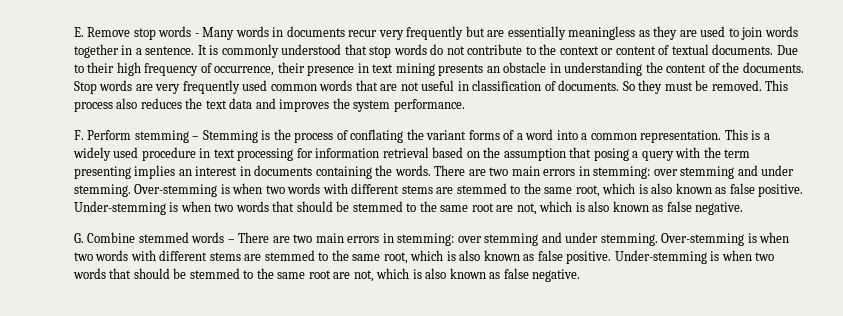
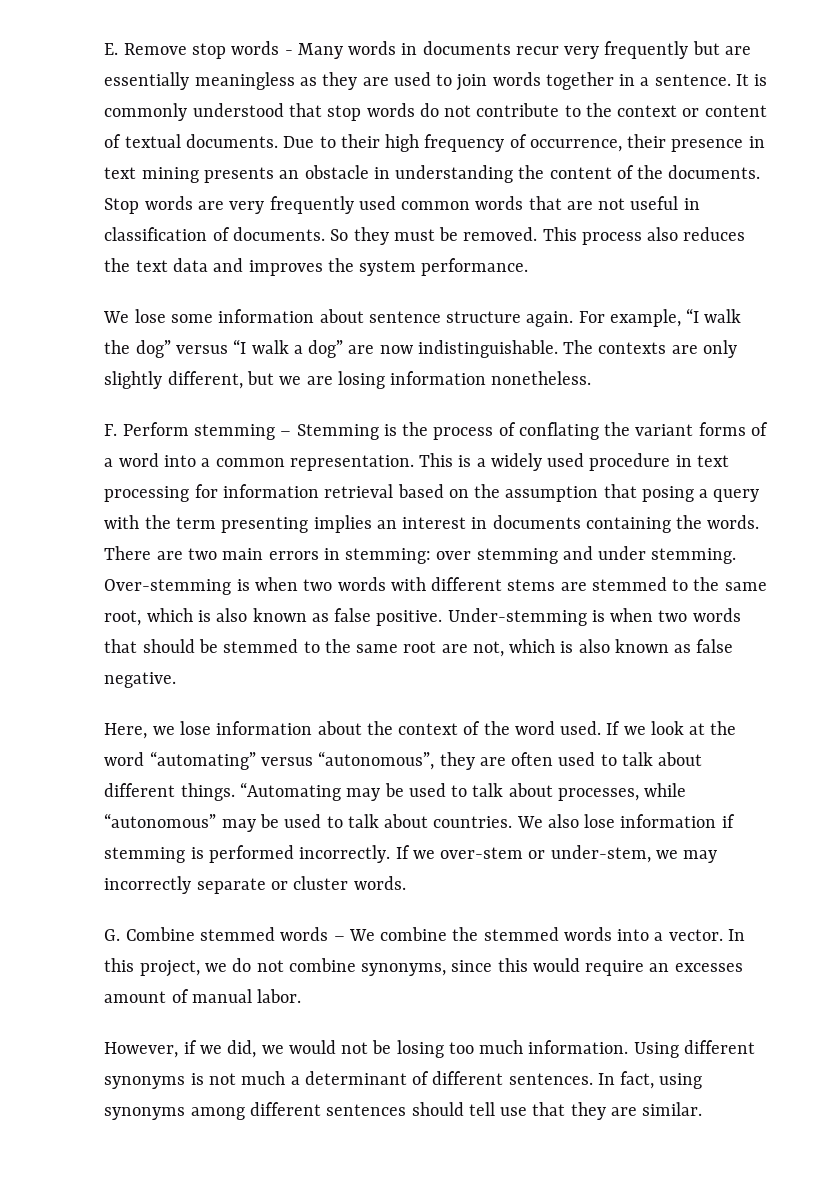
+ We lose some information about sentence structure again. For example, “I walk the dog” versus “I walk a dog” are now indistinguishable. The contexts are only slightly different, but we are losing information nonetheless.
+ Here, we lose information about the context of the word used. If we look at the word “automating” versus “autonomous”, they are often used to talk about different things. “Automating may be used to talk about processes, while “autonomous” may be used to talk about countries. We also lose information if stemming is performed incorrectly. If we over-stem or under-stem, we may incorrectly separate or cluster words.
- G. Combine stemmed words – There are two main errors in stemming: over stemming and under stemming. Over-stemming is when two words with different stems are stemmed to the same root, which is also known as false positive. Under-stemming is when two words that should be stemmed to the same root are not, which is also known as false negative.
+ G. Combine stemmed words – We combine the stemmed words into a vector. In this project, we do not combine synonyms, since this would require an excesses amount of manual labor.
+ However, if we did, we would not be losing too much information. Using different synonyms is not much a determinant of different sentences. In fact, using synonyms among different sentences should tell use that they are similar.

